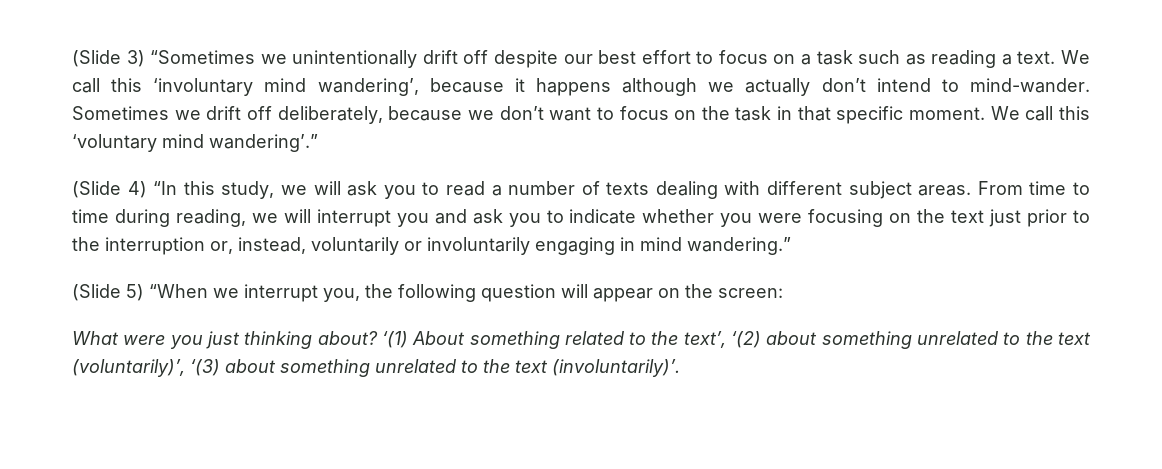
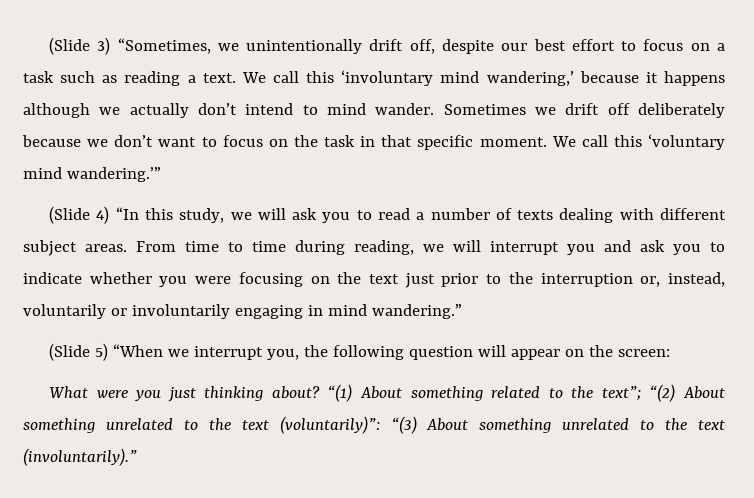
- (Slide 3) “Sometimes we unintentionally drift off despite our best effort to focus on a task such as reading a text.
+ (Slide 3) “Sometimes, we unintentionally drift off, despite our best effort to focus on a task such as reading a text.
- We call this ‘involuntary mind wandering’, because it happens although we actually don’t intend to mind-wander.
+ We call this ‘involuntary mind wandering,’ because it happens although we actually don’t intend to mind wander.
- Sometimes we drift off deliberately, because we don’t want to focus on the task in that specific moment.
+ Sometimes we drift off deliberately because we don’t want to focus on the task in that specific moment.
- We call this ‘voluntary mind wandering’.”
+ We call this ‘voluntary mind wandering.’”
- ‘(1) About something related to the text’, ‘(2) about something unrelated to the text (voluntarily)’, ‘(3) about something unrelated to the text (involuntarily)’.
+ “(1) About something related to the text”; “(2) About something unrelated to the text (voluntarily)”: “(3) About something unrelated to the text (involuntarily).”

